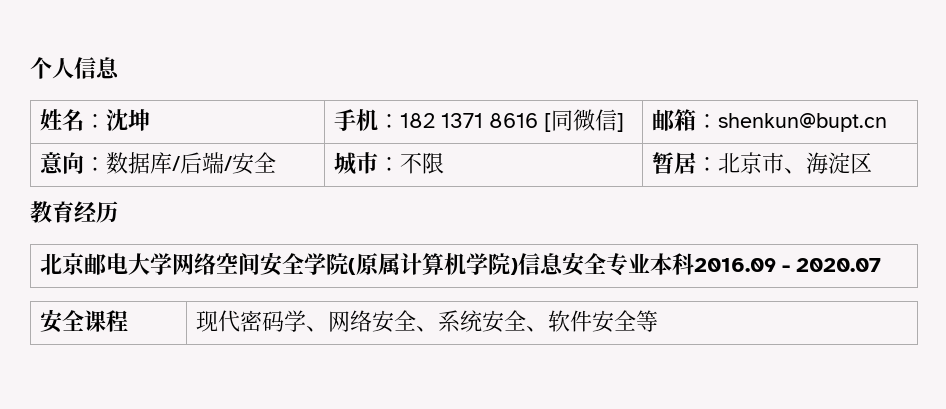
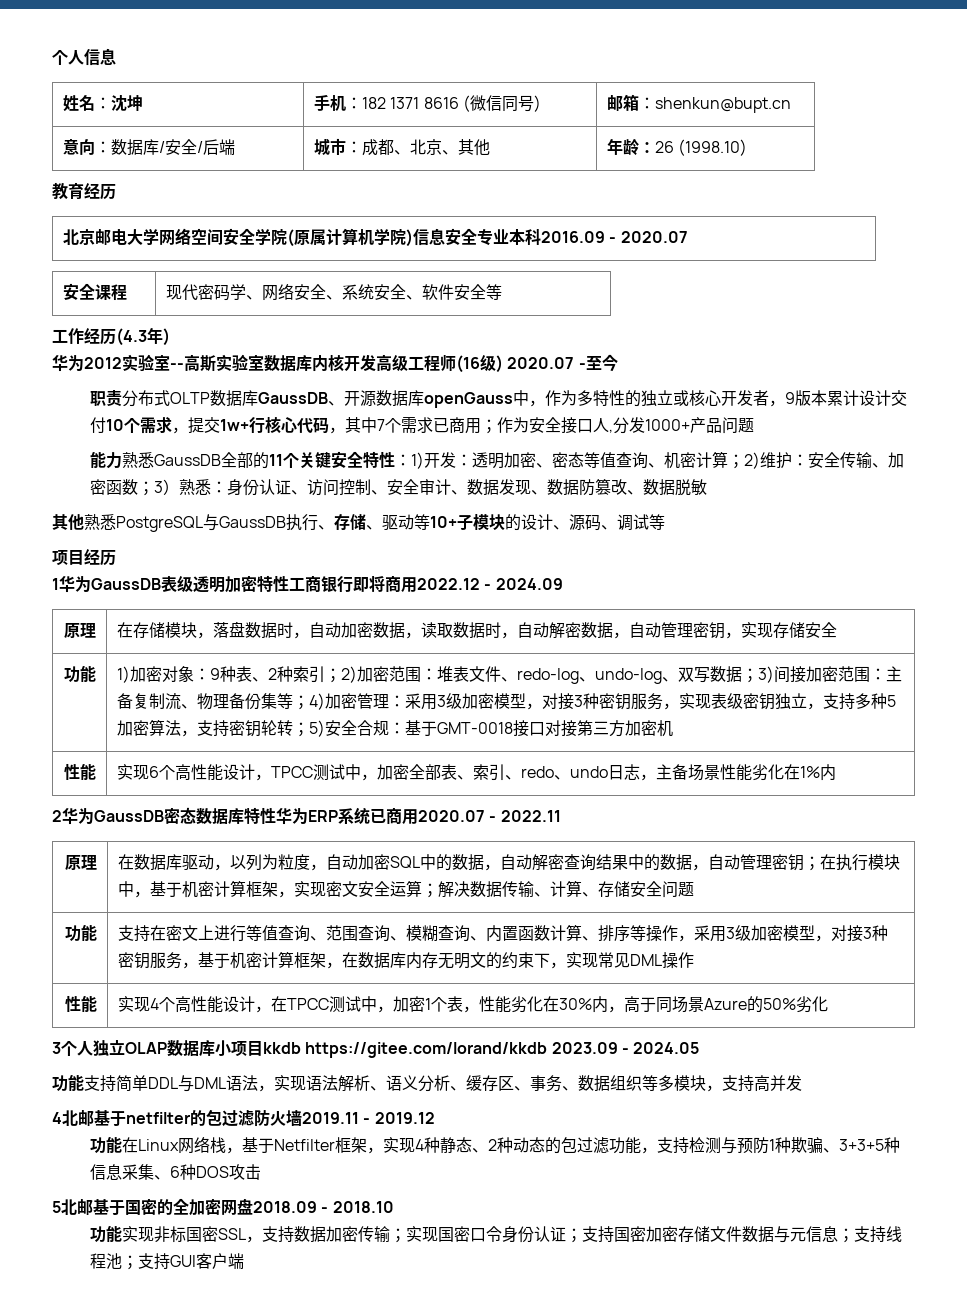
- 姓名：沈坤 | 手机：182 1371 8616 [同微信] | 邮箱：shenkun@bupt.cn
+ 姓名：沈坤 | 手机：182 1371 8616 (微信同号) | 邮箱：shenkun@bupt.cn
- 意向：数据库/后端/安全 | 城市：不限 | 暂居：北京市、海淀区
+ 意向：数据库/安全/后端 | 城市：成都、北京、其他 | 年龄：26 (1998.10)
+ 工作经历(4.3年)
+ 华为2012实验室--高斯实验室数据库内核开发高级工程师(16级) 2020.07 -至今
+ 职责分布式OLTP数据库GaussDB、开源数据库openGauss中，作为多特性的独立或核心开发者，9版本累计设计交付10个需求，提交1w+行核心代码，其中7个需求已商用；作为安全接口人,分发1000+产品问题
+ 能力熟悉GaussDB全部的11个关键安全特性：1)开发：透明加密、密态等值查询、机密计算；2)维护：安全传输、加密函数；3）熟悉：身份认证、访问控制、安全审计、数据发现、数据防篡改、数据脱敏
+ 其他熟悉PostgreSQL与GaussDB执行、存储、驱动等10+子模块的设计、源码、调试等
+ 项目经历
+ 1华为GaussDB表级透明加密特性工商银行即将商用2022.12 - 2024.09
+ 原理 | 在存储模块，落盘数据时，自动加密数据，读取数据时，自动解密数据，自动管理密钥，实现存储安全
+ 功能 | 1)加密对象：9种表、2种索引；2)加密范围：堆表文件、redo-log、undo-log、双写数据；3)间接加密范围：主备复制流、物理备份集等；4)加密管理：采用3级加密模型，对接3种密钥服务，实现表级密钥独立，支持多种5加密算法，支持密钥轮转；5)安全合规：基于GMT-0018接口对接第三方加密机
+ 性能 | 实现6个高性能设计，TPCC测试中，加密全部表、索引、redo、undo日志，主备场景性能劣化在1%内
+ 2华为GaussDB密态数据库特性华为ERP系统已商用2020.07 - 2022.11
+ 原理 | 在数据库驱动，以列为粒度，自动加密SQL中的数据，自动解密查询结果中的数据，自动管理密钥；在执行模块中，基于机密计算框架，实现密文安全运算；解决数据传输、计算、存储安全问题
+ 功能 | 支持在密文上进行等值查询、范围查询、模糊查询、内置函数计算、排序等操作，采用3级加密模型，对接3种密钥服务，基于机密计算框架，在数据库内存无明文的约束下，实现常见DML操作
+ 性能 | 实现4个高性能设计，在TPCC测试中，加密1个表，性能劣化在30%内，高于同场景Azure的50%劣化
+ 3个人独立OLAP数据库小项目kkdb https://gitee.com/lorand/kkdb 2023.09 - 2024.05
+ 功能支持简单DDL与DML语法，实现语法解析、语义分析、缓存区、事务、数据组织等多模块，支持高并发
+ 4北邮基于netfilter的包过滤防火墙2019.11 - 2019.12
+ 功能在Linux网络栈，基于Netfilter框架，实现4种静态、2种动态的包过滤功能，支持检测与预防1种欺骗、3+3+5种信息采集、6种DOS攻击
+ 5北邮基于国密的全加密网盘2018.09 - 2018.10
+ 功能实现非标国密SSL，支持数据加密传输；实现国密口令身份认证；支持国密加密存储文件数据与元信息；支持线程池；支持GUI客户端

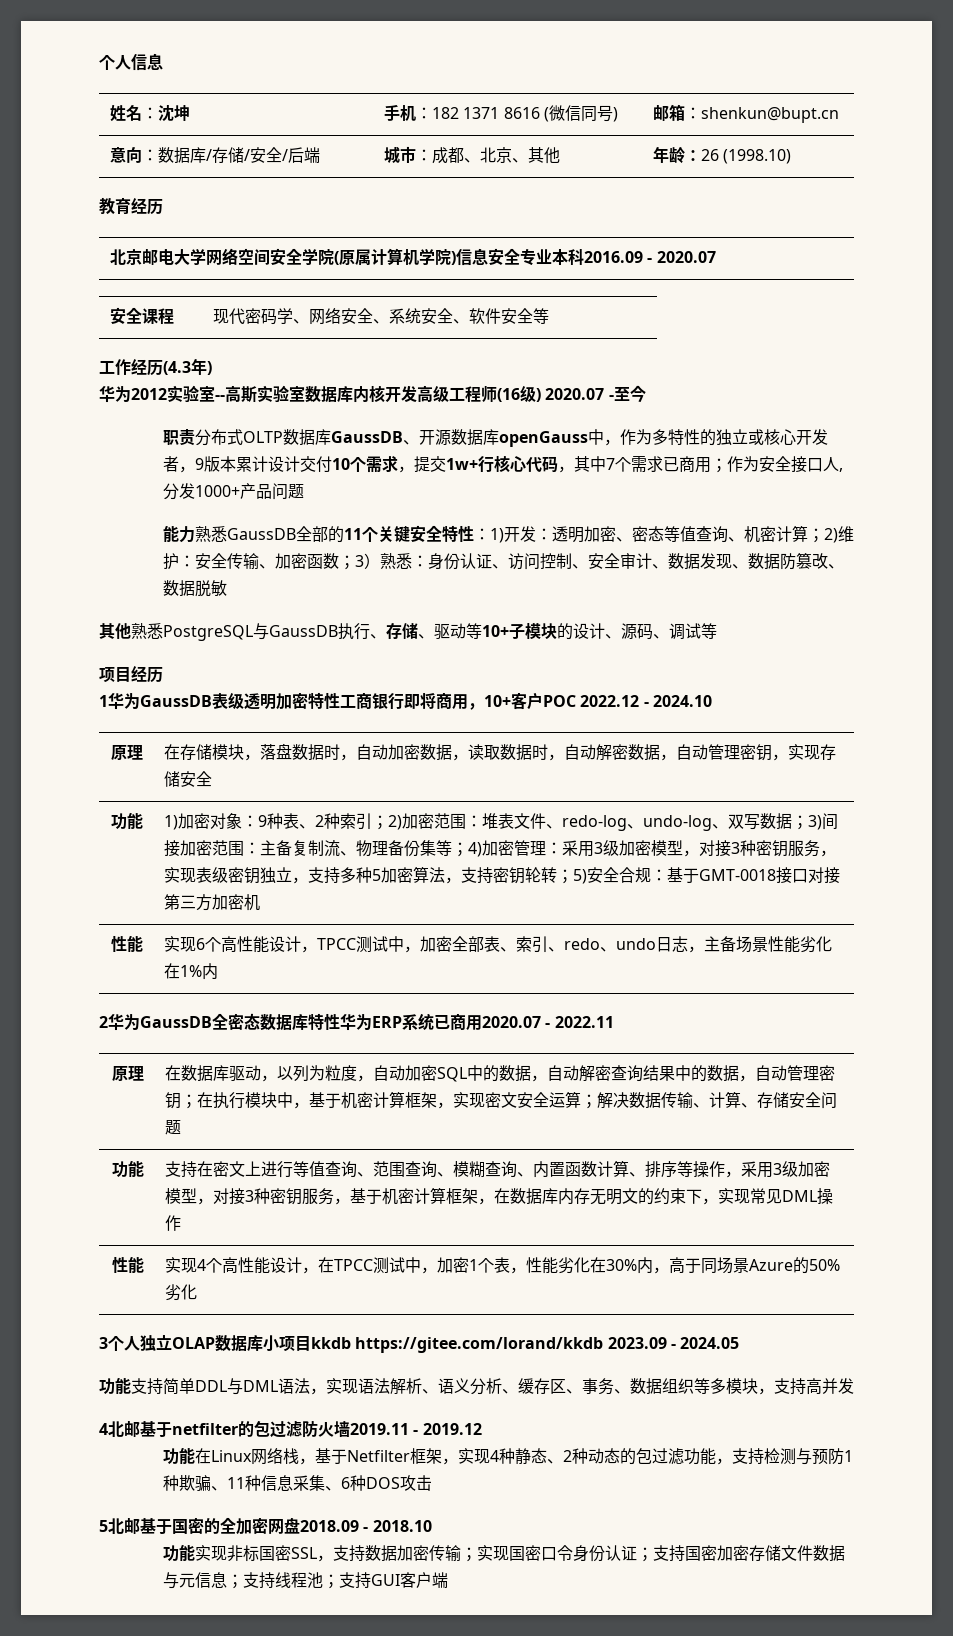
- 意向：数据库/安全/后端 | 城市：成都、北京、其他 | 年龄：26 (1998.10)
+ 意向：数据库/存储/安全/后端 | 城市：成都、北京、其他 | 年龄：26 (1998.10)
- 1华为GaussDB表级透明加密特性工商银行即将商用2022.12 - 2024.09
+ 1华为GaussDB表级透明加密特性工商银行即将商用，10+客户POC 2022.12 - 2024.10
- 2华为GaussDB密态数据库特性华为ERP系统已商用2020.07 - 2022.11
+ 2华为GaussDB全密态数据库特性华为ERP系统已商用2020.07 - 2022.11
- 功能在Linux网络栈，基于Netfilter框架，实现4种静态、2种动态的包过滤功能，支持检测与预防1种欺骗、3+3+5种信息采集、6种DOS攻击
+ 功能在Linux网络栈，基于Netfilter框架，实现4种静态、2种动态的包过滤功能，支持检测与预防1种欺骗、11种信息采集、6种DOS攻击

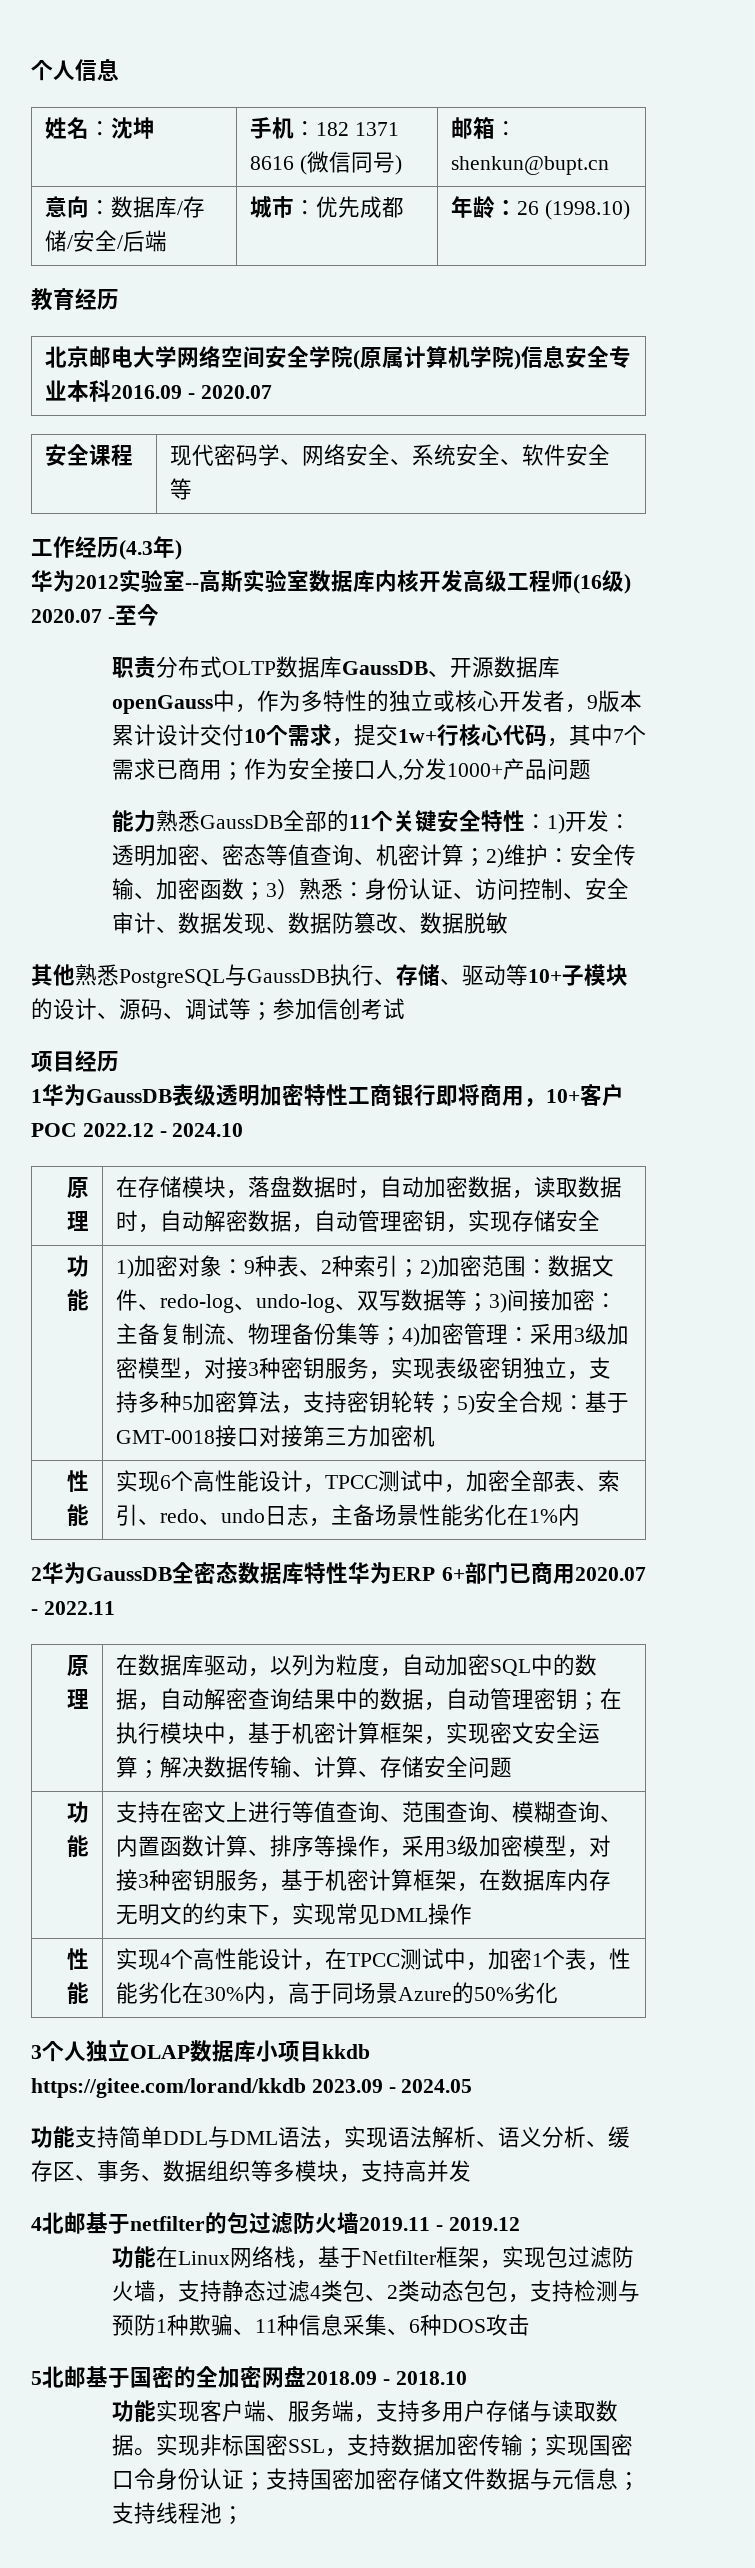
- 意向：数据库/存储/安全/后端 | 城市：成都、北京、其他 | 年龄：26 (1998.10)
+ 意向：数据库/存储/安全/后端 | 城市：优先成都 | 年龄：26 (1998.10)
- 其他熟悉PostgreSQL与GaussDB执行、存储、驱动等10+子模块的设计、源码、调试等
+ 其他熟悉PostgreSQL与GaussDB执行、存储、驱动等10+子模块的设计、源码、调试等；参加信创考试
- 堆表文件、redo-log、undo-log、双写数据；
+ 数据文件、redo-log、undo-log、双写数据等；
- 3)间接加密范围：
+ 3)间接加密：
- 2华为GaussDB全密态数据库特性华为ERP系统已商用2020.07 - 2022.11
+ 2华为GaussDB全密态数据库特性华为ERP 6+部门已商用2020.07 - 2022.11
- 功能在Linux网络栈，基于Netfilter框架，实现4种静态、2种动态的包过滤功能，支持检测与预防1种欺骗、11种信息采集、6种DOS攻击
+ 功能在Linux网络栈，基于Netfilter框架，实现包过滤防火墙，支持静态过滤4类包、2类动态包包，支持检测与预防1种欺骗、11种信息采集、6种DOS攻击
- 功能实现非标国密SSL，支持数据加密传输；实现国密口令身份认证；支持国密加密存储文件数据与元信息；支持线程池；支持GUI客户端
+ 功能实现客户端、服务端，支持多用户存储与读取数据。实现非标国密SSL，支持数据加密传输；实现国密口令身份认证；支持国密加密存储文件数据与元信息；支持线程池；

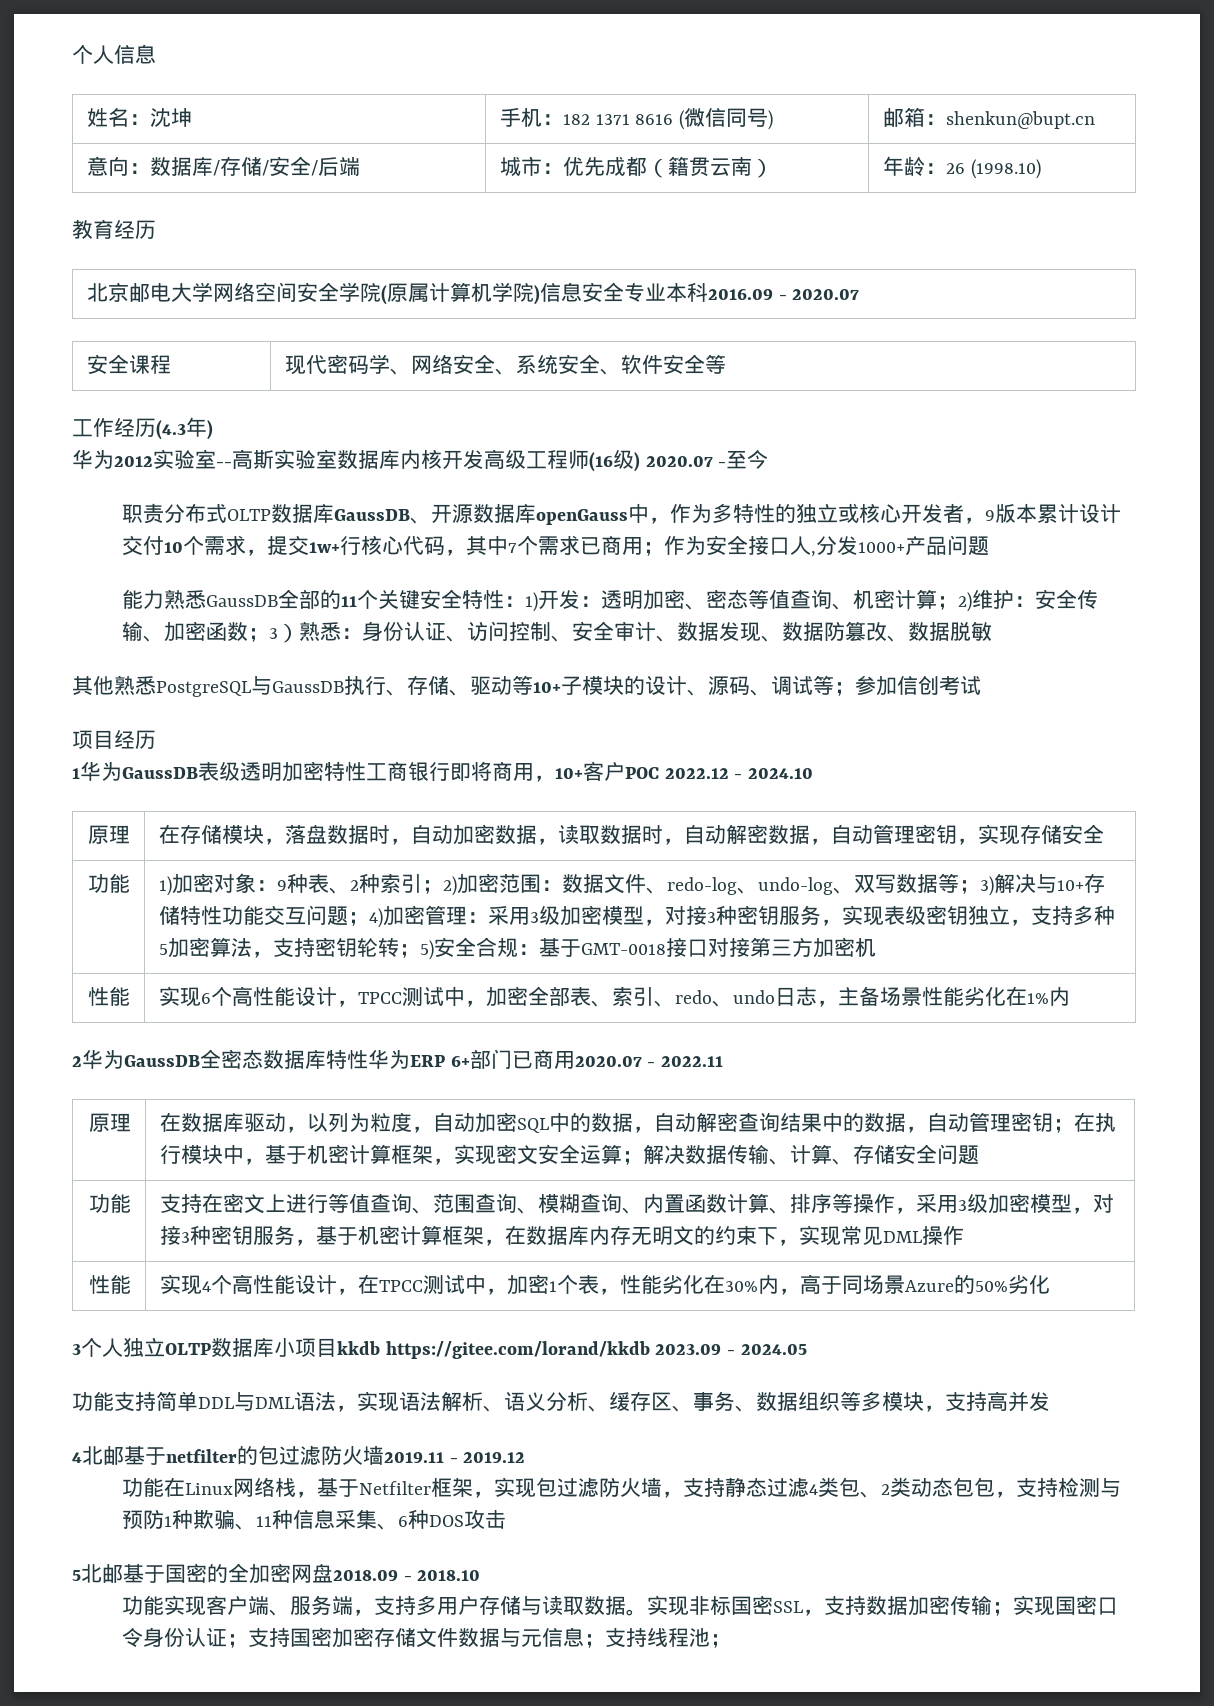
- 意向：数据库/存储/安全/后端 | 城市：优先成都 | 年龄：26 (1998.10)
+ 意向：数据库/存储/安全/后端 | 城市：优先成都（籍贯云南） | 年龄：26 (1998.10)
- 1)加密对象：9种表、2种索引；2)加密范围：数据文件、redo-log、undo-log、双写数据等；3)间接加密：主备复制流、物理备份集等；4)加密管理：采用3级加密模型，对接3种密钥服务，实现表级密钥独立，支持多种5加密算法，支持密钥轮转；5)安全合规：基于GMT-0018接口对接第三方加密机
+ 1)加密对象：9种表、2种索引；2)加密范围：数据文件、redo-log、undo-log、双写数据等；3)解决与10+存储特性功能交互问题；4)加密管理：采用3级加密模型，对接3种密钥服务，实现表级密钥独立，支持多种5加密算法，支持密钥轮转；5)安全合规：基于GMT-0018接口对接第三方加密机
- 3个人独立OLAP数据库小项目kkdb https://gitee.com/lorand/kkdb 2023.09 - 2024.05
+ 3个人独立OLTP数据库小项目kkdb https://gitee.com/lorand/kkdb 2023.09 - 2024.05

